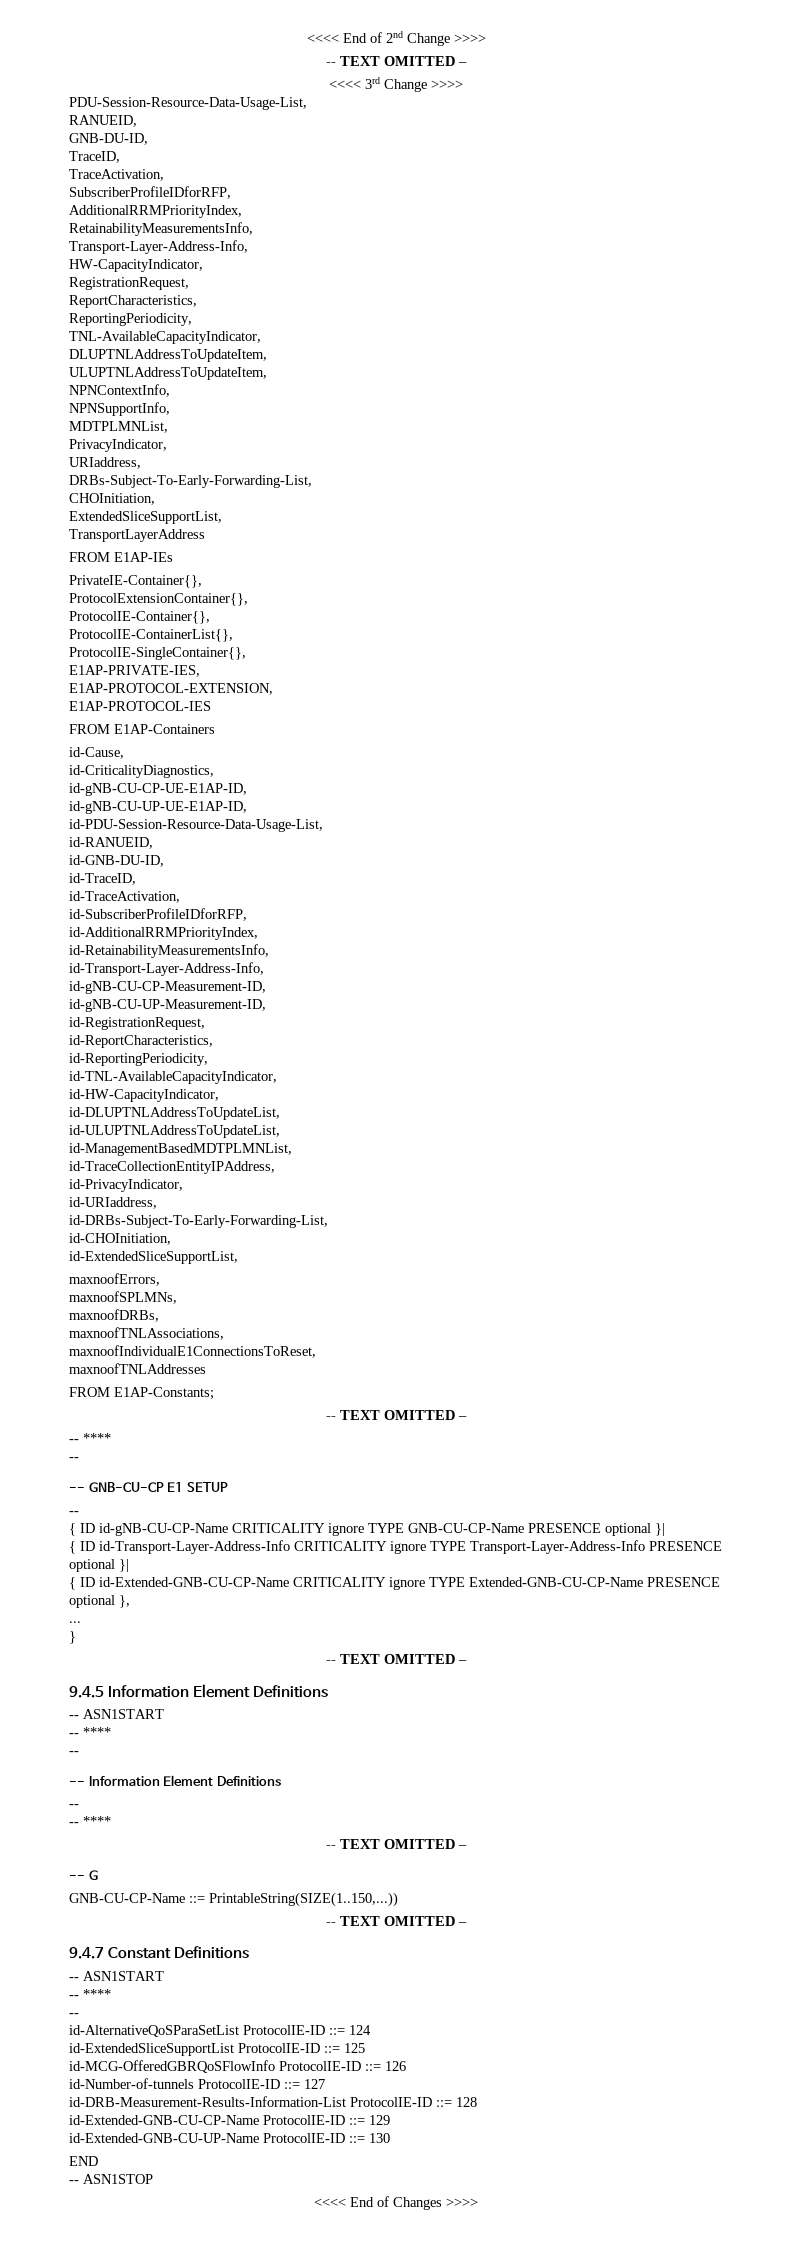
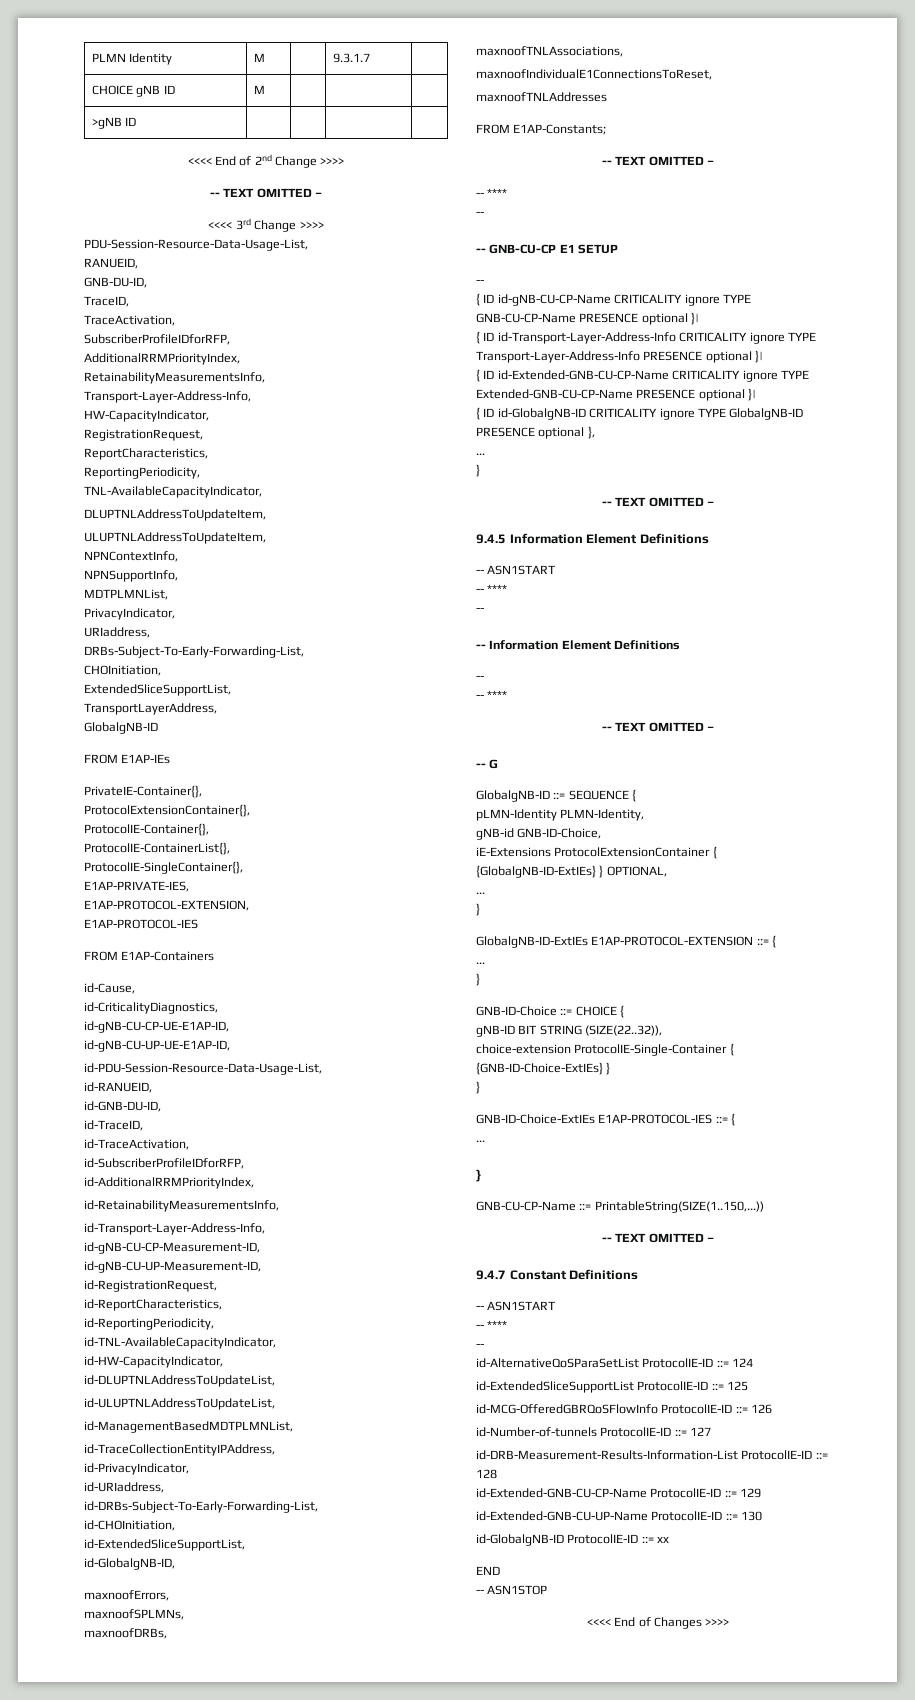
+ PLMN Identity | M | | 9.3.1.7 |
+ CHOICE gNB ID | M | | |
+ >gNB ID | | | |
- TransportLayerAddress
+ TransportLayerAddress,
+ GlobalgNB-ID
+ id-GlobalgNB-ID,
- { ID id-Extended-GNB-CU-CP-Name CRITICALITY ignore TYPE Extended-GNB-CU-CP-Name PRESENCE optional },
+ { ID id-Extended-GNB-CU-CP-Name CRITICALITY ignore TYPE Extended-GNB-CU-CP-Name PRESENCE optional }|
+ { ID id-GlobalgNB-ID CRITICALITY ignore TYPE GlobalgNB-ID PRESENCE optional },
+ GlobalgNB-ID ::= SEQUENCE {
+ pLMN-Identity PLMN-Identity,
+ gNB-id GNB-ID-Choice,
+ iE-Extensions ProtocolExtensionContainer { {GlobalgNB-ID-ExtIEs} } OPTIONAL,
+ ...
+ }
+ GlobalgNB-ID-ExtIEs E1AP-PROTOCOL-EXTENSION ::= {
+ ...
+ }
+ GNB-ID-Choice ::= CHOICE {
+ gNB-ID BIT STRING (SIZE(22..32)),
+ choice-extension ProtocolIE-Single-Container { {GNB-ID-Choice-ExtIEs} }
+ }
+ GNB-ID-Choice-ExtIEs E1AP-PROTOCOL-IES ::= {
+ ...
+ }
+ id-GlobalgNB-ID ProtocolIE-ID ::= xx

